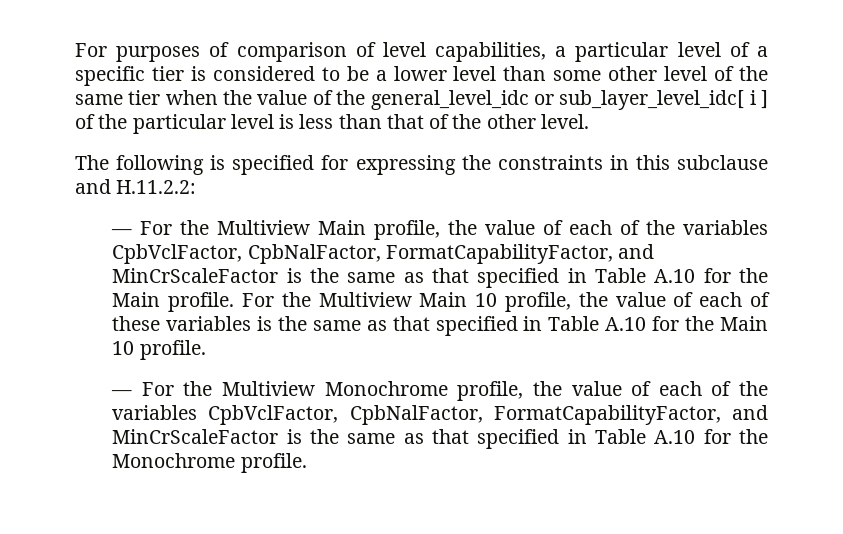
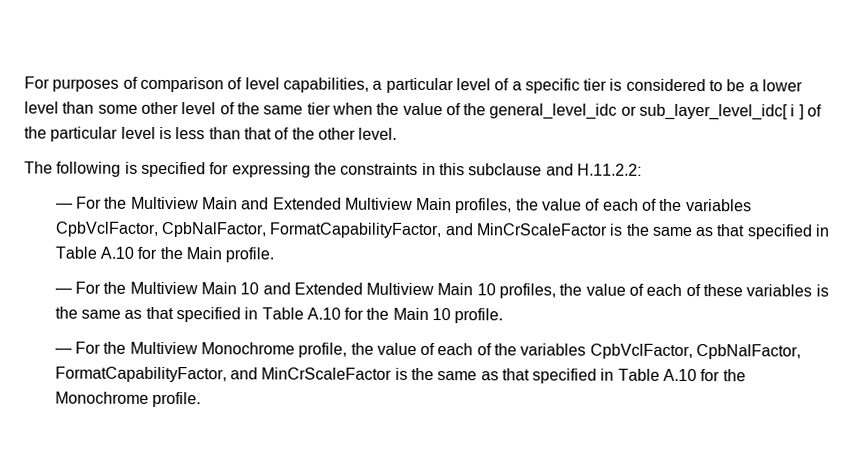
- — For the Multiview Main profile, the value of each of the variables CpbVclFactor, CpbNalFactor, FormatCapabilityFactor, and MinCrScaleFactor is the same as that specified in Table A.10 for the Main profile. For the Multiview Main 10 profile, the value of each of these variables is the same as that specified in Table A.10 for the Main 10 profile.
+ — For the Multiview Main and Extended Multiview Main profiles, the value of each of the variables CpbVclFactor, CpbNalFactor, FormatCapabilityFactor, and MinCrScaleFactor is the same as that specified in Table A.10 for the Main profile.
+ — For the Multiview Main 10 and Extended Multiview Main 10 profiles, the value of each of these variables is the same as that specified in Table A.10 for the Main 10 profile.

